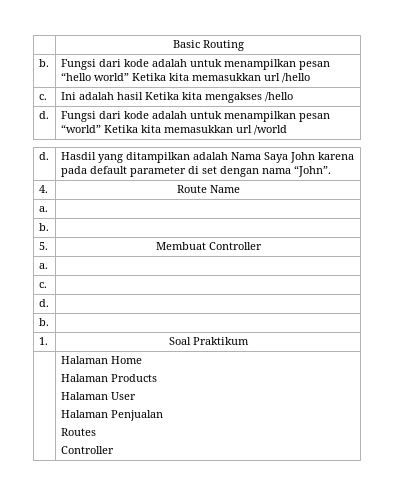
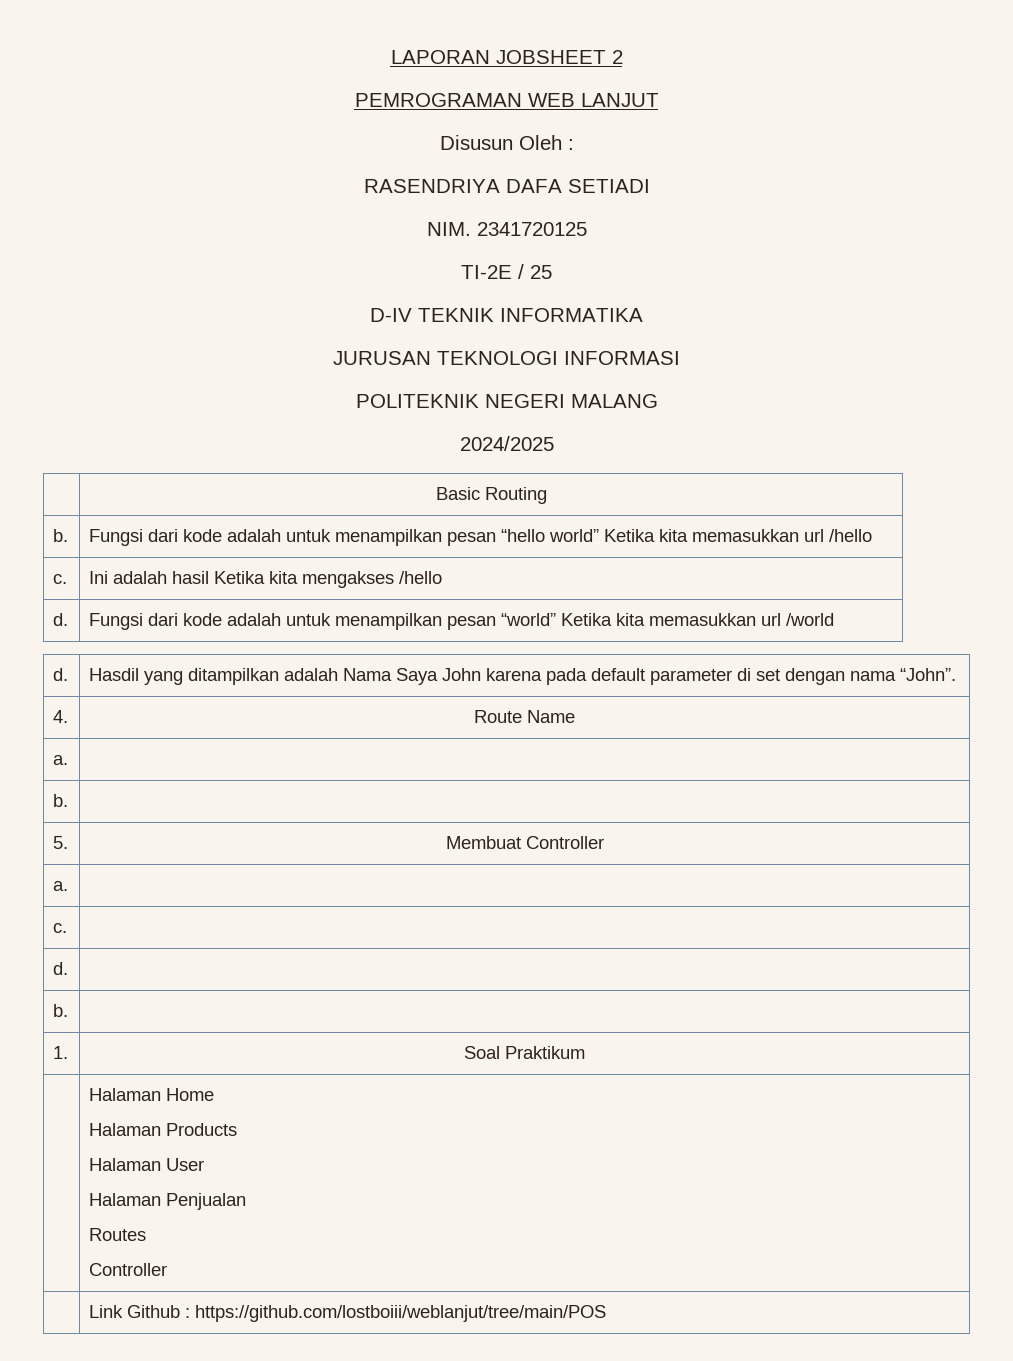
+ LAPORAN JOBSHEET 2
+ PEMROGRAMAN WEB LANJUT
+ Disusun Oleh :
+ RASENDRIYA DAFA SETIADI
+ NIM. 2341720125
+ TI-2E / 25
+ D-IV TEKNIK INFORMATIKA
+ JURUSAN TEKNOLOGI INFORMASI
+ POLITEKNIK NEGERI MALANG
+ 2024/2025
+ | Link Github : https://github.com/lostboiii/weblanjut/tree/main/POS

